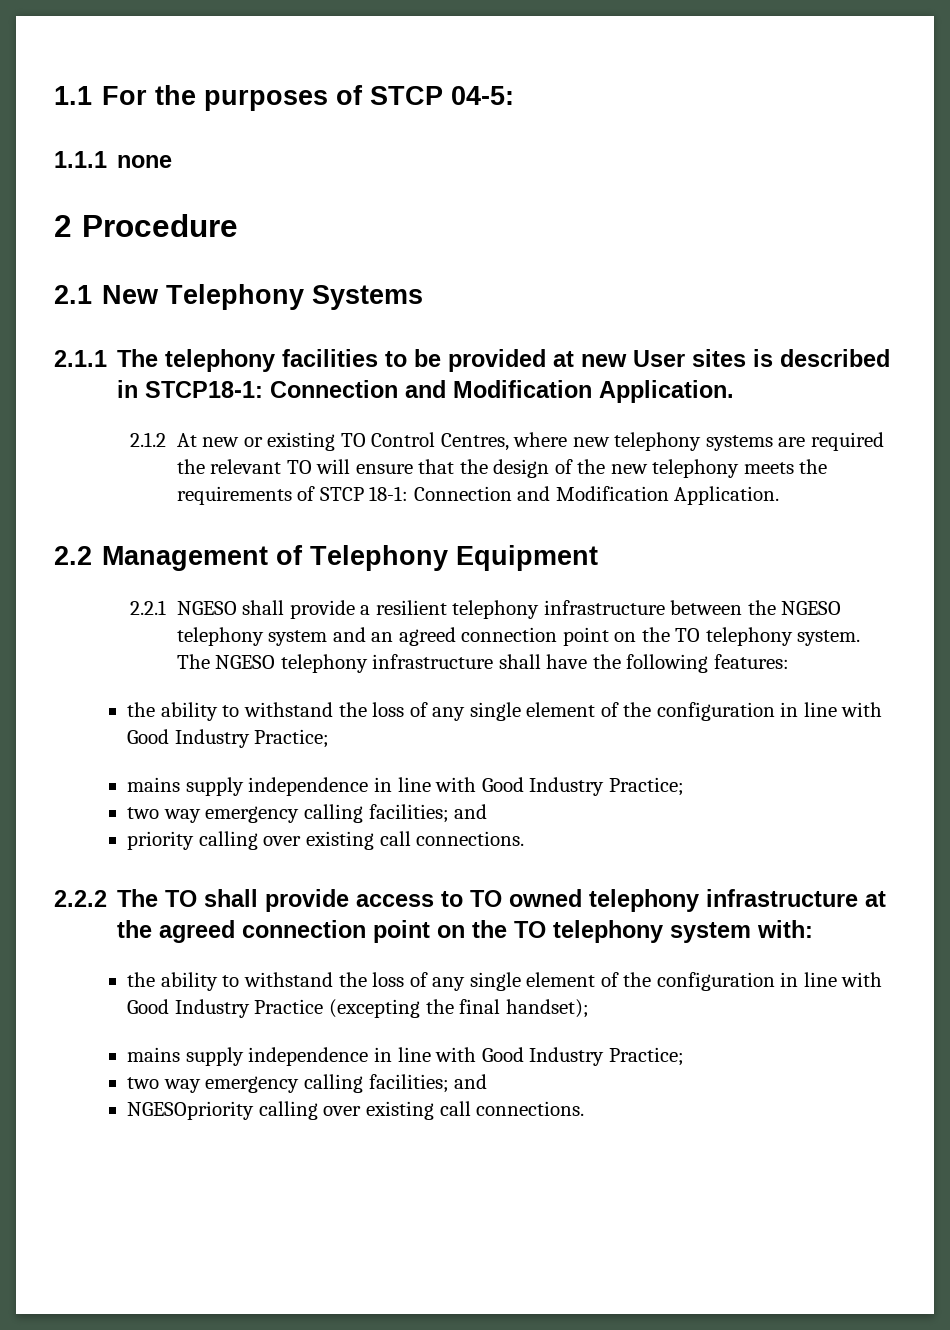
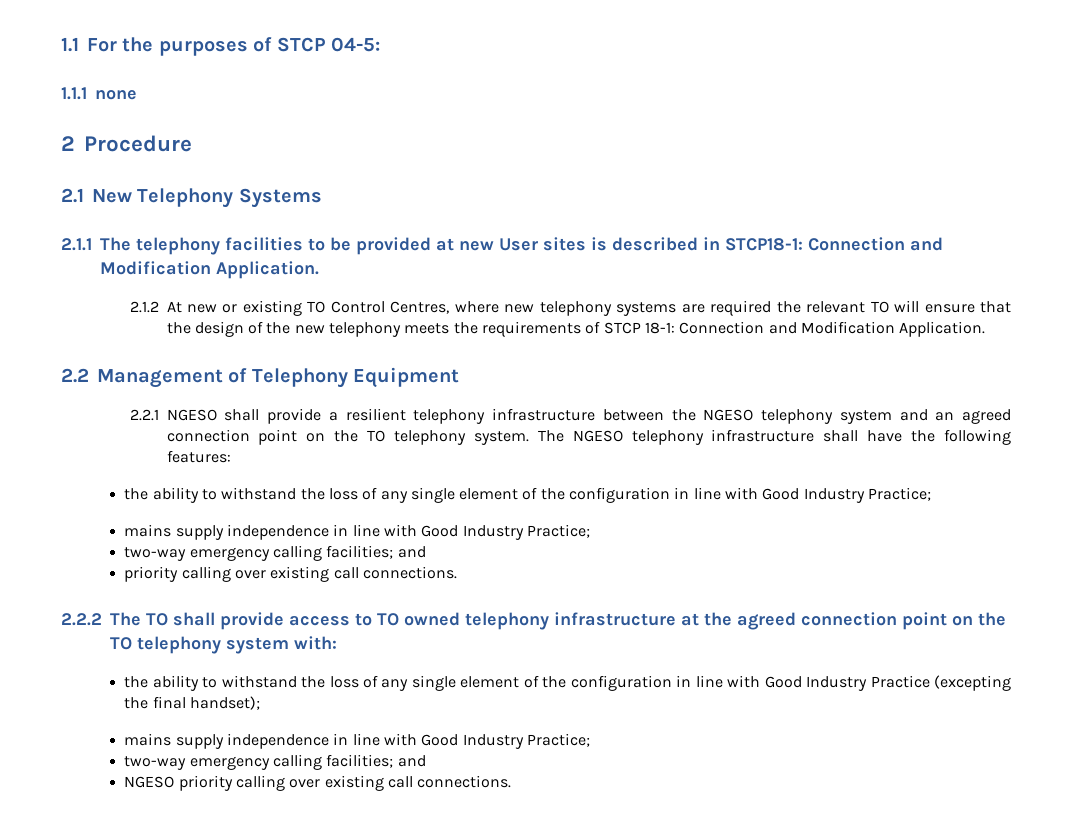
  the ability to withstand the loss of any single element of the configuration in line with Good Industry Practice;
  mains supply independence in line with Good Industry Practice;
- two way emergency calling facilities; and
+ two-way emergency calling facilities; and
  the ability to withstand the loss of any single element of the configuration in line with Good Industry Practice (excepting the final handset);
  mains supply independence in line with Good Industry Practice;
- two way emergency calling facilities; and
- NGESOpriority calling over existing call connections.
+ two-way emergency calling facilities; and
+ NGESO priority calling over existing call connections.

